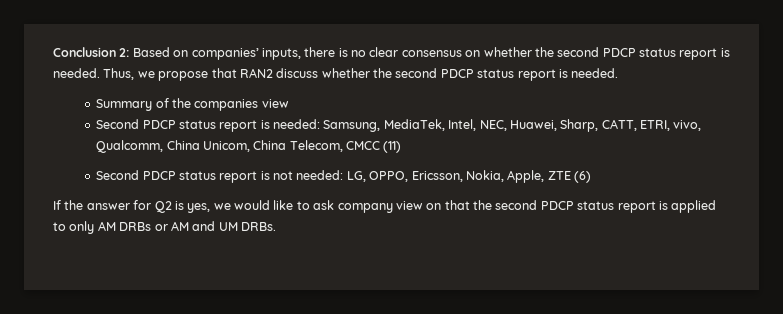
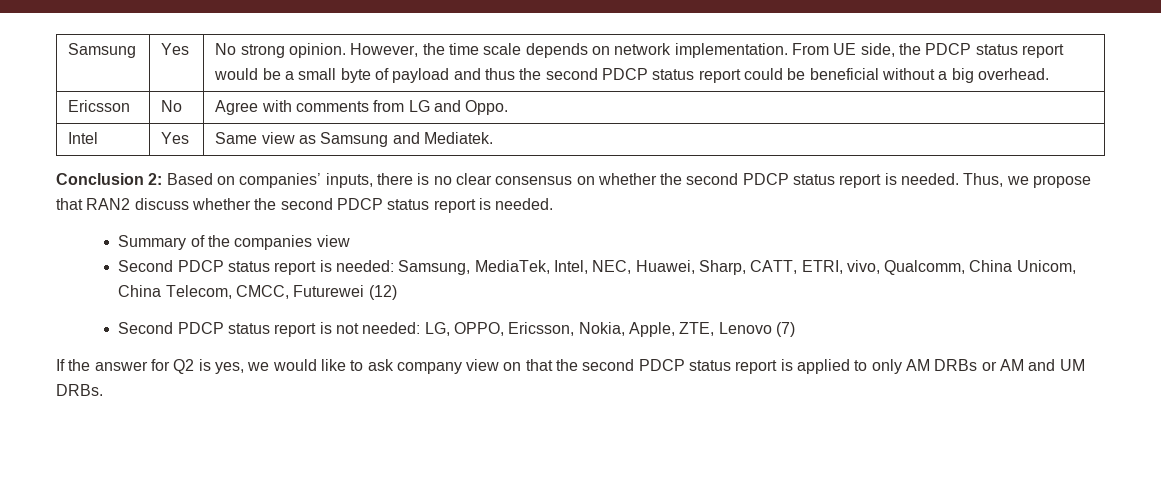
+ Samsung | Yes | No strong opinion. However, the time scale depends on network implementation. From UE side, the PDCP status report would be a small byte of payload and thus the second PDCP status report could be beneficial without a big overhead.
+ Ericsson | No | Agree with comments from LG and Oppo.
+ Intel | Yes | Same view as Samsung and Mediatek.
- Second PDCP status report is needed: Samsung, MediaTek, Intel, NEC, Huawei, Sharp, CATT, ETRI, vivo, Qualcomm, China Unicom, China Telecom, CMCC (11)
+ Second PDCP status report is needed: Samsung, MediaTek, Intel, NEC, Huawei, Sharp, CATT, ETRI, vivo, Qualcomm, China Unicom, China Telecom, CMCC, Futurewei (12)
- Second PDCP status report is not needed: LG, OPPO, Ericsson, Nokia, Apple, ZTE (6)
+ Second PDCP status report is not needed: LG, OPPO, Ericsson, Nokia, Apple, ZTE, Lenovo (7)

